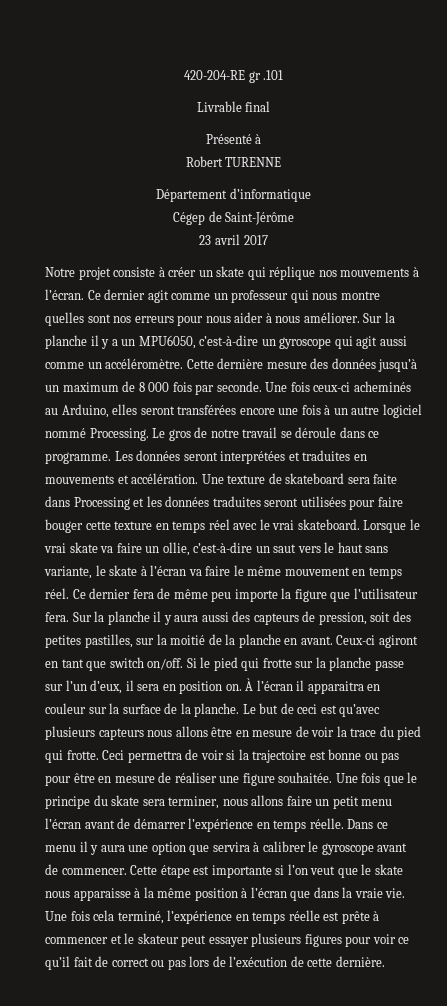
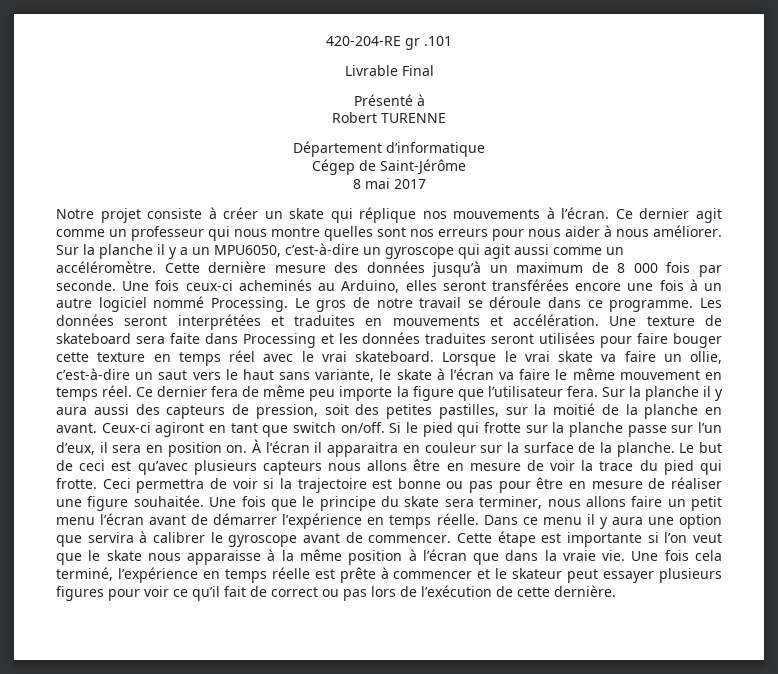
- Livrable final
+ Livrable Final
- 23 avril 2017
+ 8 mai 2017

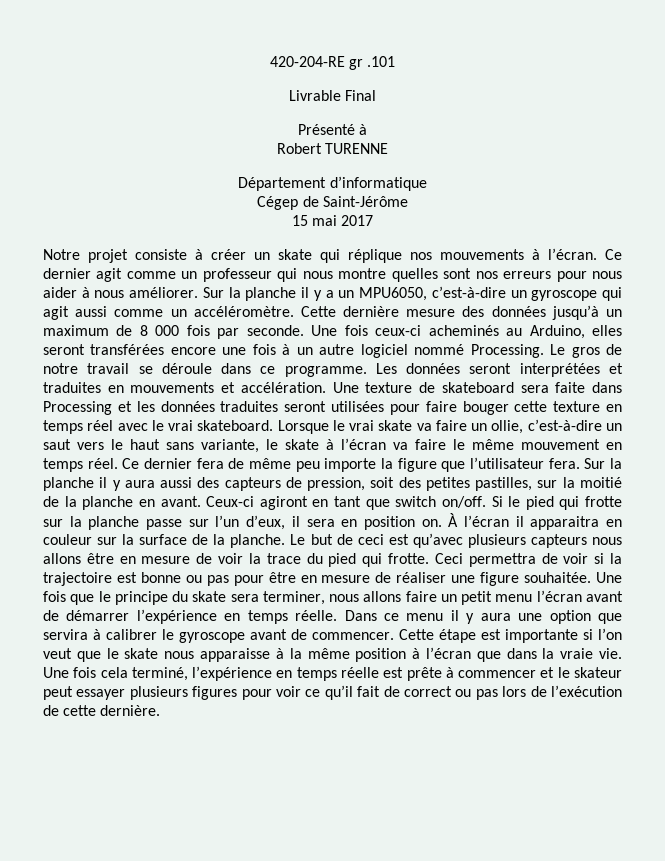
- 8 mai 2017
+ 15 mai 2017

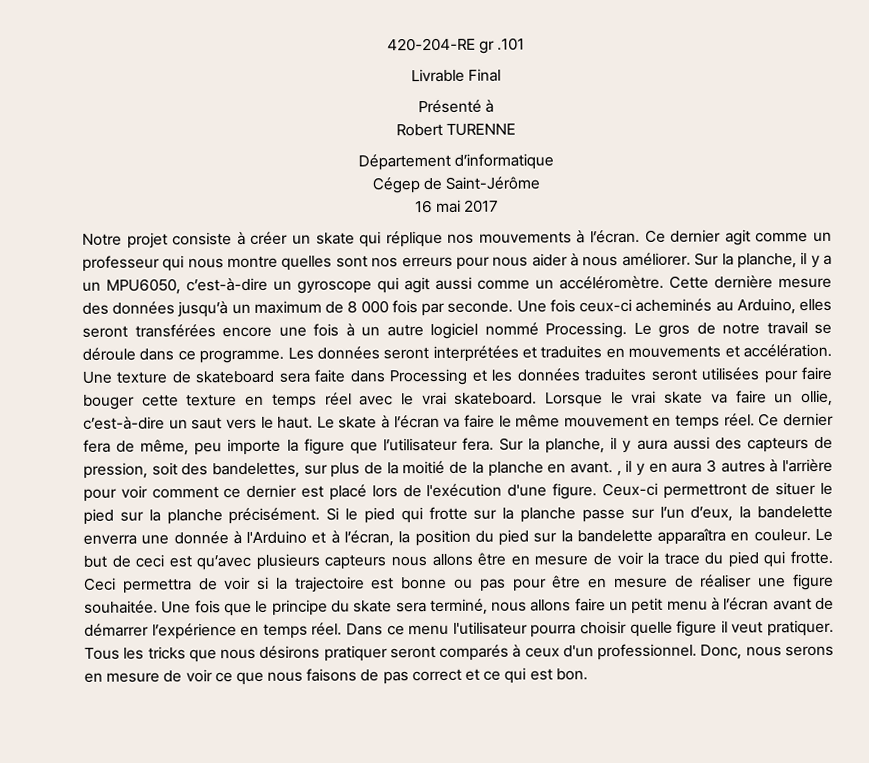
- 15 mai 2017
+ 16 mai 2017
- Sur la planche il y a un MPU6050, c’est-à-dire un gyroscope qui agit aussi comme un accéléromètre.
+ Sur la planche, il y a un MPU6050, c’est-à-dire un gyroscope qui agit aussi comme un accéléromètre.
- Lorsque le vrai skate va faire un ollie, c’est-à-dire un saut vers le haut sans variante, le skate à l’écran va faire le même mouvement en temps réel.
+ Lorsque le vrai skate va faire un ollie, c’est-à-dire un saut vers le haut. Le skate à l’écran va faire le même mouvement en temps réel.
- Ce dernier fera de même peu importe la figure que l’utilisateur fera.
+ Ce dernier fera de même, peu importe la figure que l’utilisateur fera.
- Sur la planche il y aura aussi des capteurs de pression, soit des petites pastilles, sur la moitié de la planche en avant. Ceux-ci agiront en tant que switch on/off.
+ Sur la planche, il y aura aussi des capteurs de pression, soit des bandelettes, sur plus de la moitié de la planche en avant. , il y en aura 3 autres à l'arrière pour voir comment ce dernier est placé lors de l'exécution d'une figure. Ceux-ci permettront de situer le pied sur la planche précisément.
- Si le pied qui frotte sur la planche passe sur l’un d’eux, il sera en position on. À l’écran il apparaitra en couleur sur la surface de la planche.
+ Si le pied qui frotte sur la planche passe sur l’un d’eux, la bandelette enverra une donnée à l'Arduino et à l’écran, la position du pied sur la bandelette apparaîtra en couleur.
- Une fois que le principe du skate sera terminer, nous allons faire un petit menu l’écran avant de démarrer l’expérience en temps réelle.
+ Une fois que le principe du skate sera terminé, nous allons faire un petit menu à l’écran avant de démarrer l’expérience en temps réel.
- Dans ce menu il y aura une option que servira à calibrer le gyroscope avant de commencer. Cette étape est importante si l’on veut que le skate nous apparaisse à la même position à l’écran que dans la vraie vie. Une fois cela terminé, l’expérience en temps réelle est prête à commencer et le skateur peut essayer plusieurs figures pour voir ce qu’il fait de correct ou pas lors de l’exécution de cette dernière.
+ Dans ce menu l'utilisateur pourra choisir quelle figure il veut pratiquer. Tous les tricks que nous désirons pratiquer seront comparés à ceux d'un professionnel. Donc, nous serons en mesure de voir ce que nous faisons de pas correct et ce qui est bon.

